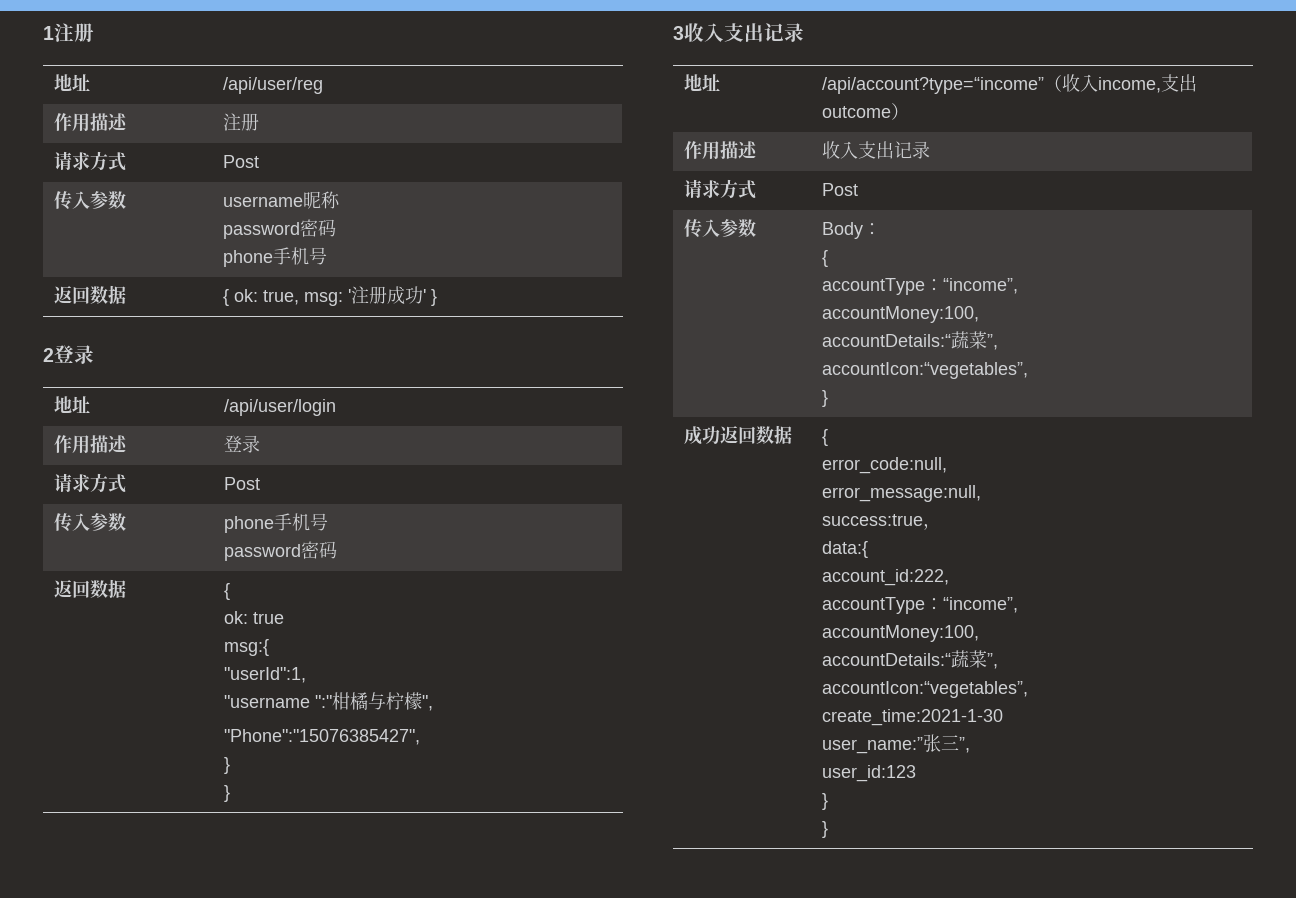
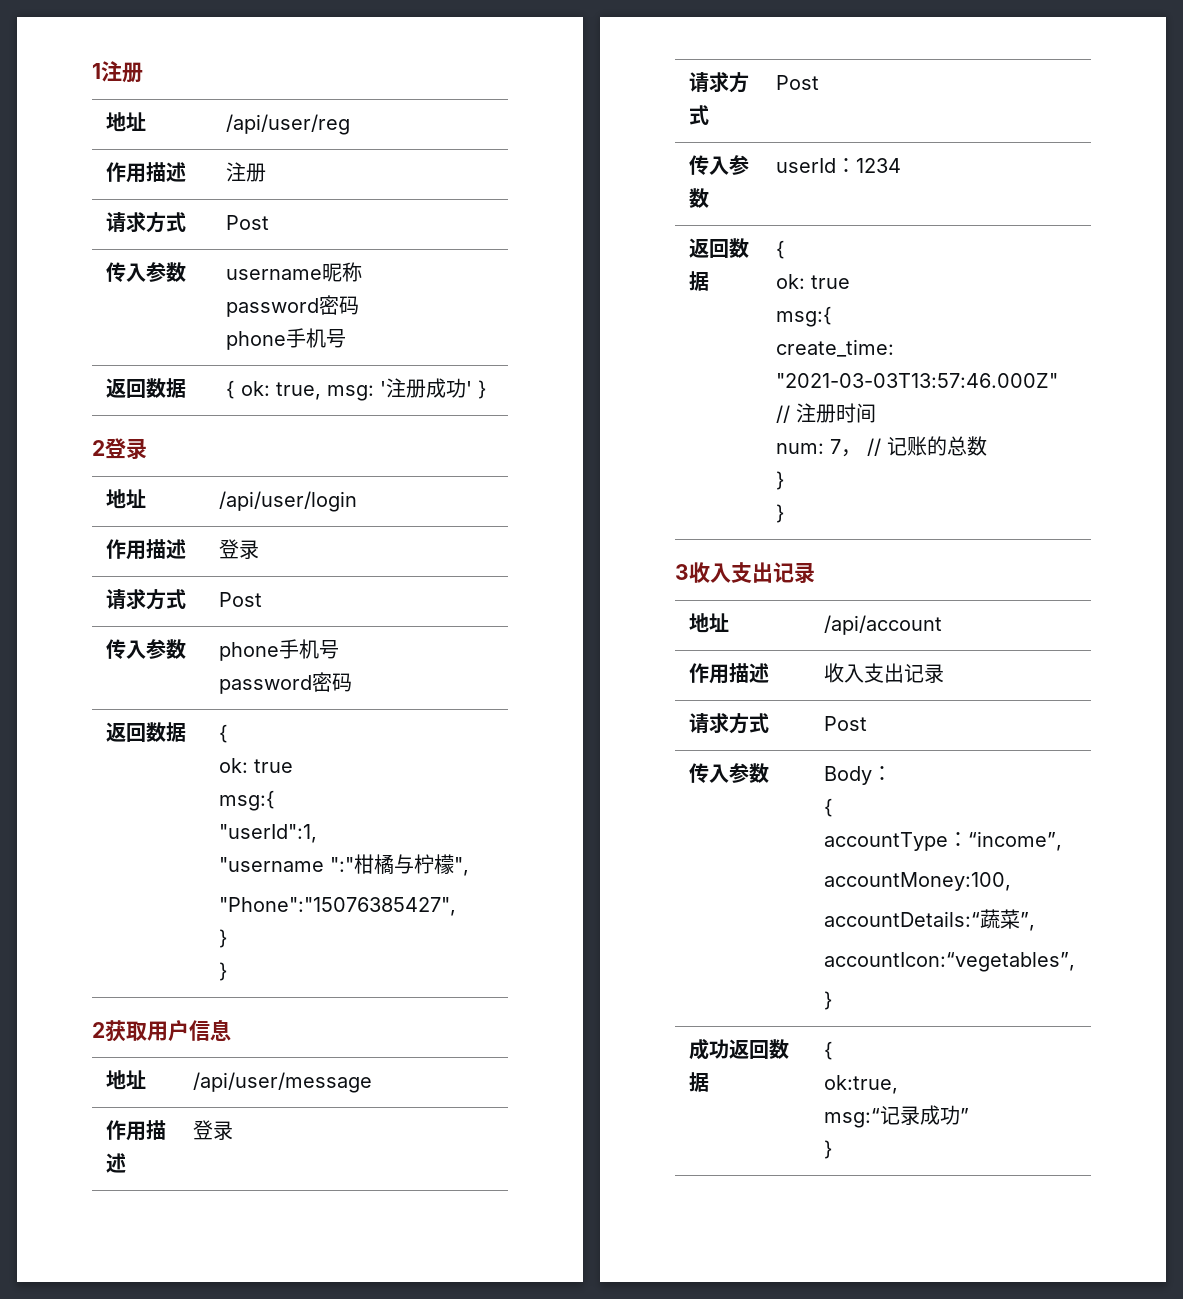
+ 2获取用户信息
+ 地址 | /api/user/message
+ 作用描述 | 登录
+ 请求方式 | Post
+ 传入参数 | userId：1234
+ 返回数据 | {
+ ok: true
+ msg:{
+ create_time: "2021-03-03T13:57:46.000Z" // 注册时间
+ num: 7， // 记账的总数
+ }
+ }
- 地址 | /api/account?type=“income”（收入income,支出outcome）
+ 地址 | /api/account
  成功返回数据 | {
- error_code:null,
- error_message:null,
- success:true，
- data:{
- account_id:222,
- accountType：“income”,
- accountMoney:100,
- accountDetails:“蔬菜”,
- accountIcon:“vegetables”,
- create_time:2021-1-30
- user_name:”张三”,
- user_id:123
- }
+ ok:true,
+ msg:“记录成功”

